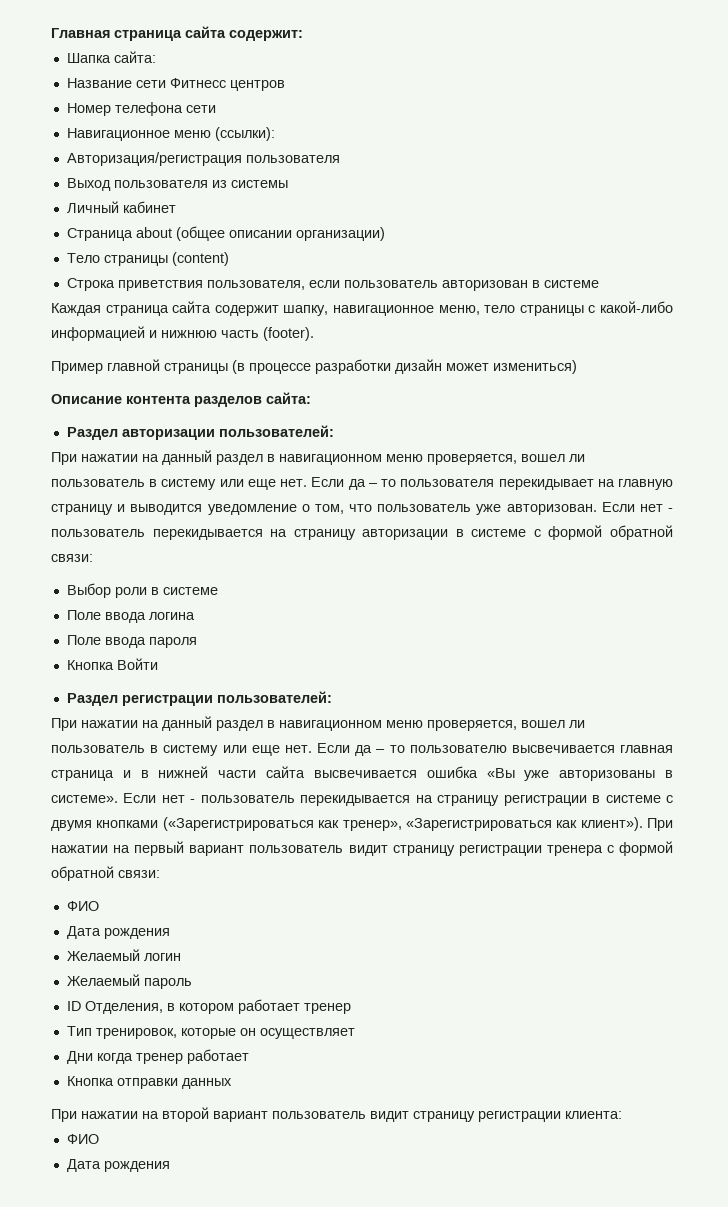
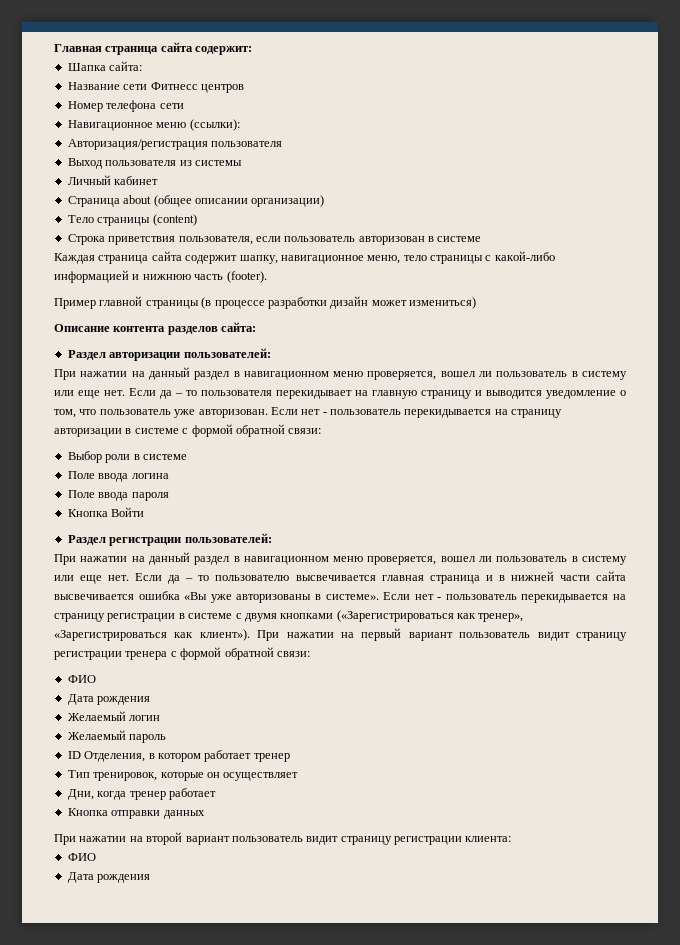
- Дни когда тренер работает
+ Дни, когда тренер работает

